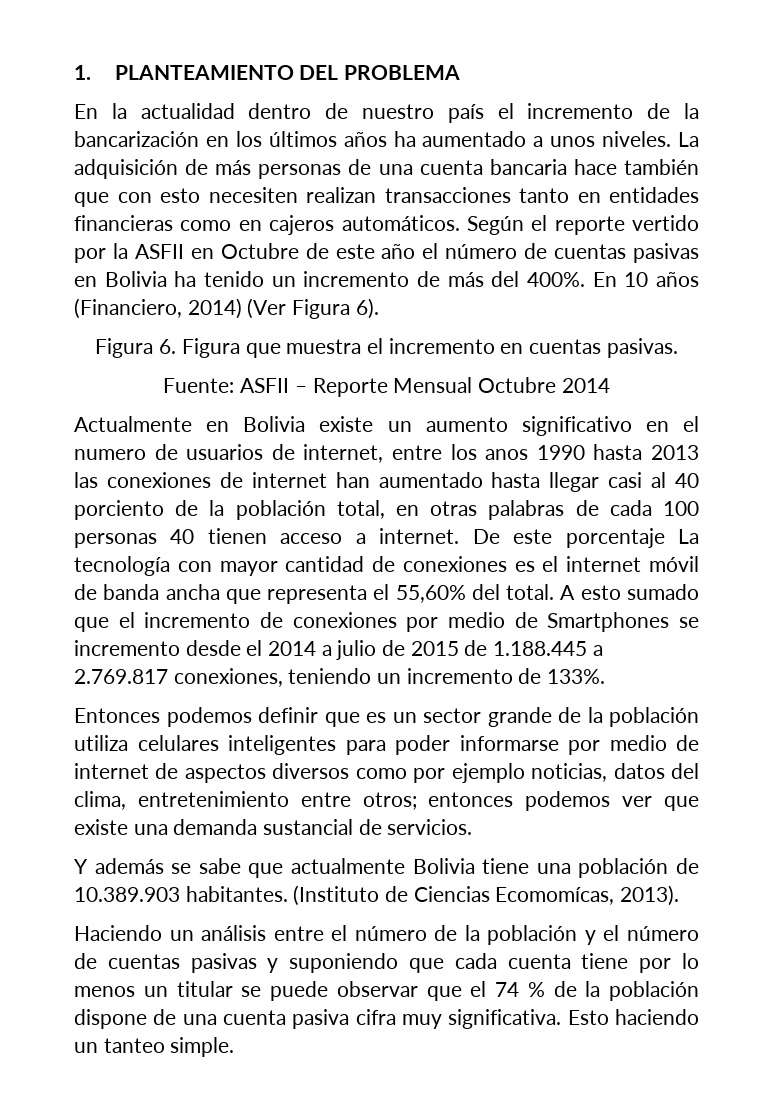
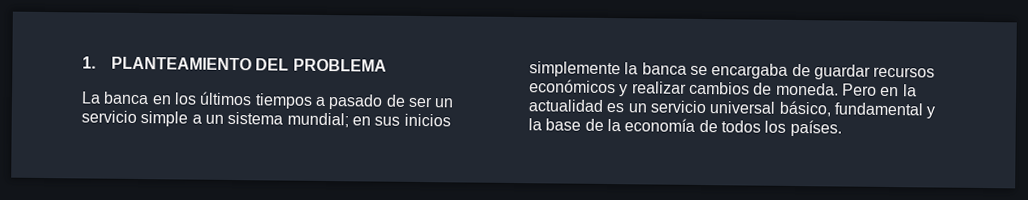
- En la actualidad dentro de nuestro país el incremento de la bancarización en los últimos años ha aumentado a unos niveles. La adquisición de más personas de una cuenta bancaria hace también que con esto necesiten realizan transacciones tanto en entidades financieras como en cajeros automáticos. Según el reporte vertido por la ASFII en Octubre de este año el número de cuentas pasivas en Bolivia ha tenido un incremento de más del 400%. En 10 años (Financiero, 2014) (Ver Figura 6).
- Figura 6. Figura que muestra el incremento en cuentas pasivas.
- Fuente: ASFII – Reporte Mensual Octubre 2014
- Actualmente en Bolivia existe un aumento significativo en el numero de usuarios de internet, entre los anos 1990 hasta 2013 las conexiones de internet han aumentado hasta llegar casi al 40 porciento de la población total, en otras palabras de cada 100 personas 40 tienen acceso a internet. De este porcentaje La tecnología con mayor cantidad de conexiones es el internet móvil de banda ancha que representa el 55,60% del total. A esto sumado que el incremento de conexiones por medio de Smartphones se incremento desde el 2014 a julio de 2015 de 1.188.445 a 2.769.817 conexiones, teniendo un incremento de 133%.
- Entonces podemos definir que es un sector grande de la población utiliza celulares inteligentes para poder informarse por medio de internet de aspectos diversos como por ejemplo noticias, datos del clima, entretenimiento entre otros; entonces podemos ver que existe una demanda sustancial de servicios.
- Y además se sabe que actualmente Bolivia tiene una población de 10.389.903 habitantes. (Instituto de Ciencias Ecomomícas, 2013).
- Haciendo un análisis entre el número de la población y el número de cuentas pasivas y suponiendo que cada cuenta tiene por lo menos un titular se puede observar que el 74 % de la población dispone de una cuenta pasiva cifra muy significativa. Esto haciendo un tanteo simple.
+ La banca en los últimos tiempos a pasado de ser un servicio simple a un sistema mundial; en sus inicios simplemente la banca se encargaba de guardar recursos económicos y realizar cambios de moneda. Pero en la actualidad es un servicio universal básico, fundamental y la base de la economía de todos los países.

